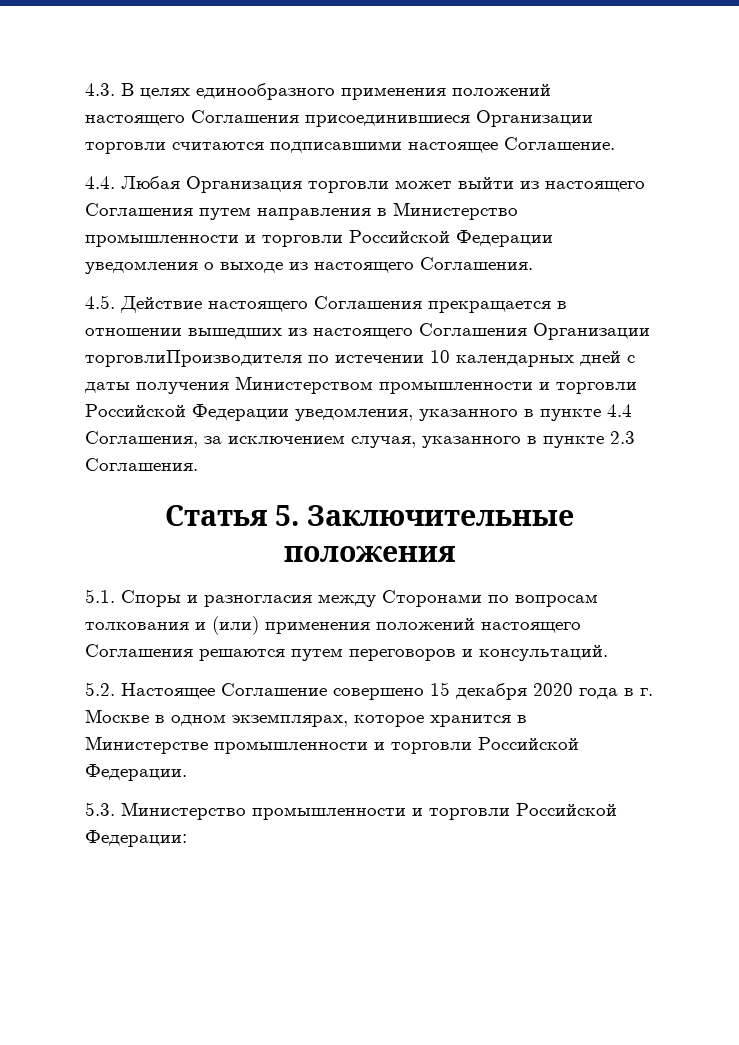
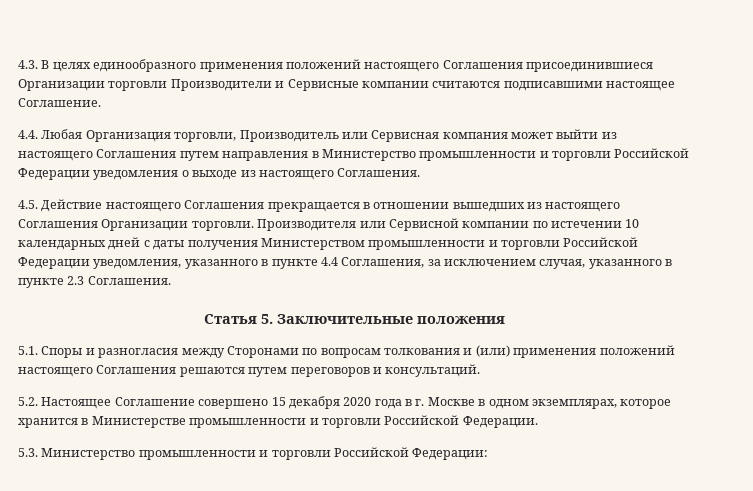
- 4.3. В целях единообразного применения положений настоящего Соглашения присоединившиеся Организации торговли считаются подписавшими настоящее Соглашение.
+ 4.3. В целях единообразного применения положений настоящего Соглашения присоединившиеся Организации торговли Производители и Сервисные компании считаются подписавшими настоящее Соглашение.
- 4.4. Любая Организация торговли может выйти из настоящего Соглашения путем направления в Министерство промышленности и торговли Российской Федерации уведомления о выходе из настоящего Соглашения.
+ 4.4. Любая Организация торговли, Производитель или Сервисная компания может выйти из настоящего Соглашения путем направления в Министерство промышленности и торговли Российской Федерации уведомления о выходе из настоящего Соглашения.
- 4.5. Действие настоящего Соглашения прекращается в отношении вышедших из настоящего Соглашения Организации торговлиПроизводителя по истечении 10 календарных дней с даты получения Министерством промышленности и торговли Российской Федерации уведомления, указанного в пункте 4.4 Соглашения, за исключением случая, указанного в пункте 2.3 Соглашения.
+ 4.5. Действие настоящего Соглашения прекращается в отношении вышедших из настоящего Соглашения Организации торговли. Производителя или Сервисной компании по истечении 10 календарных дней с даты получения Министерством промышленности и торговли Российской Федерации уведомления, указанного в пункте 4.4 Соглашения, за исключением случая, указанного в пункте 2.3 Соглашения.

